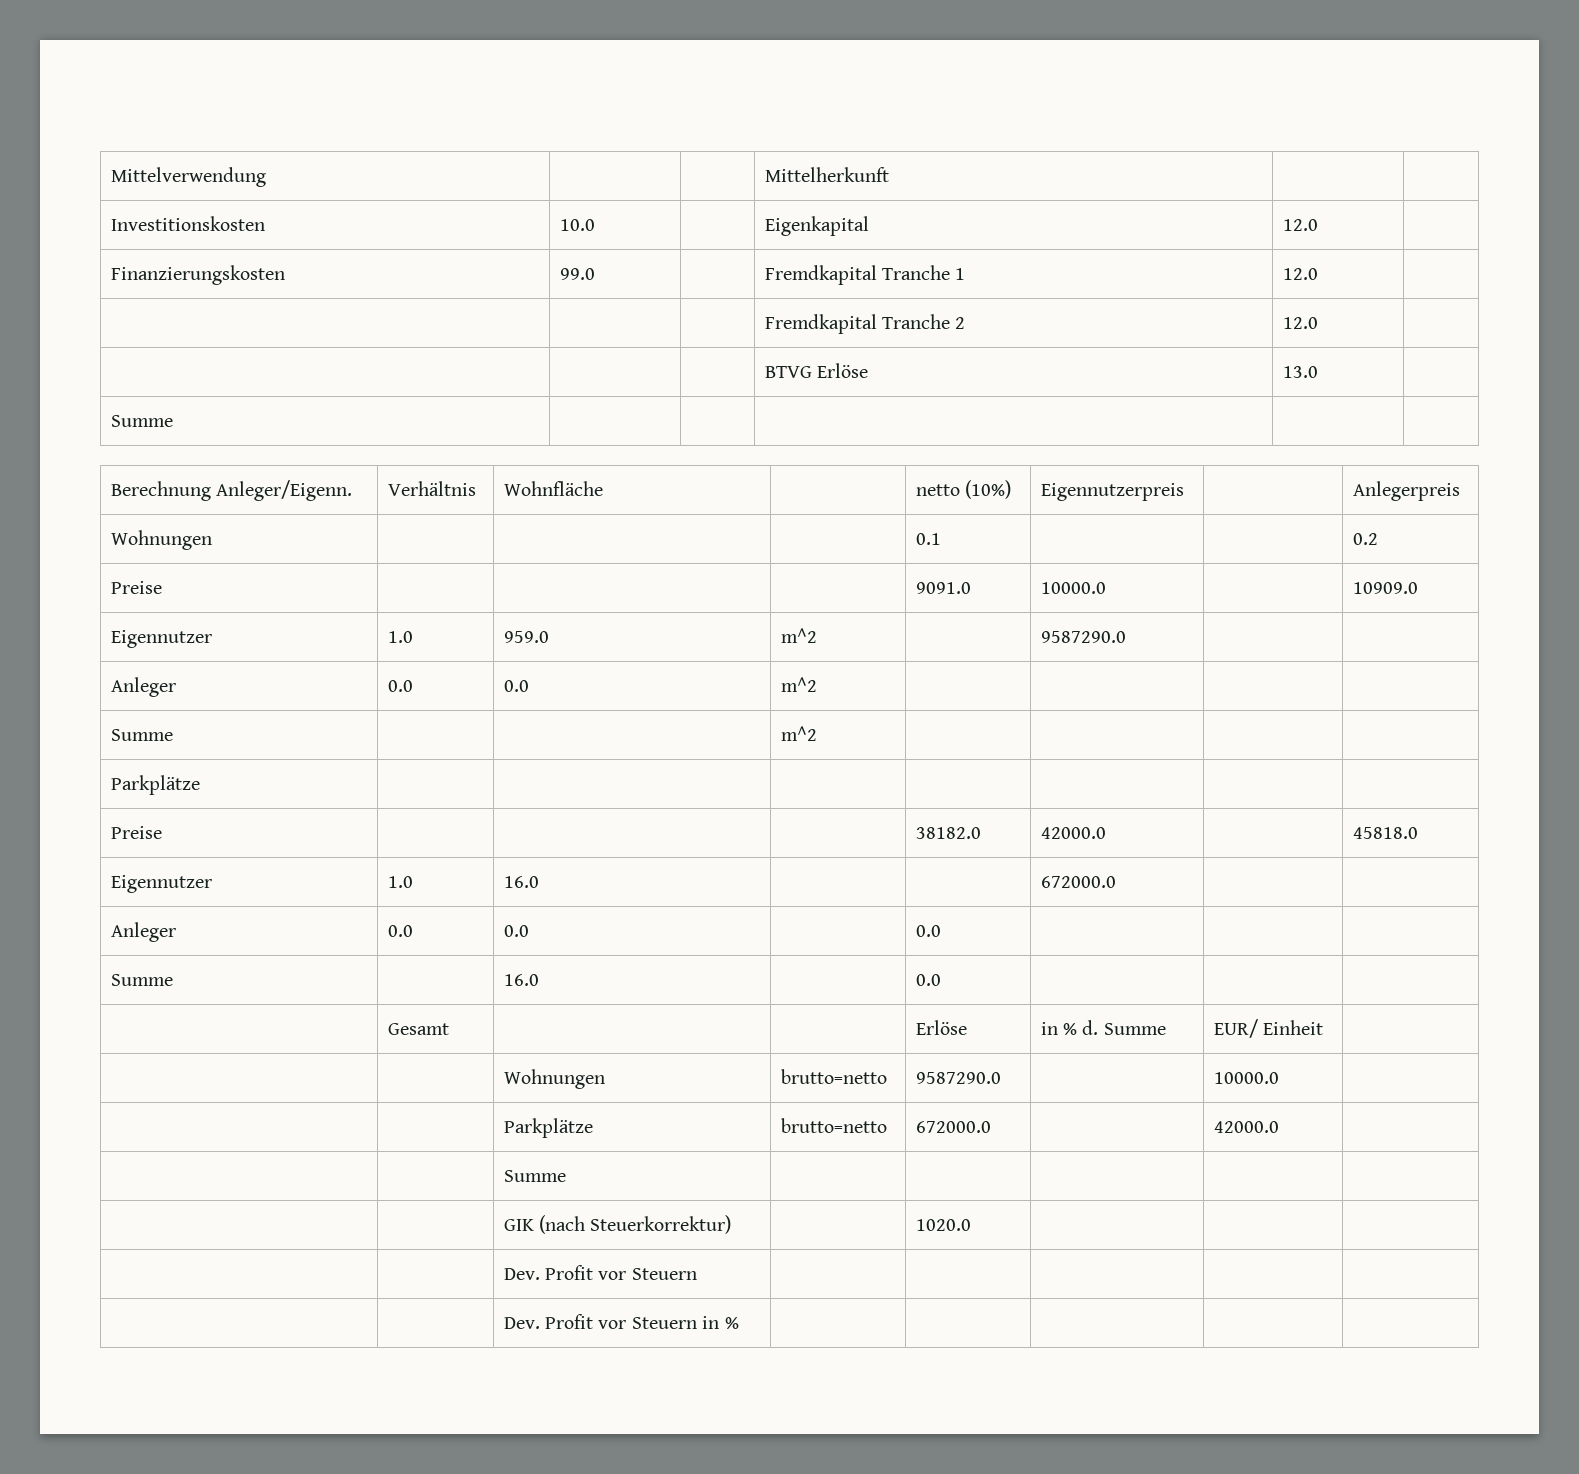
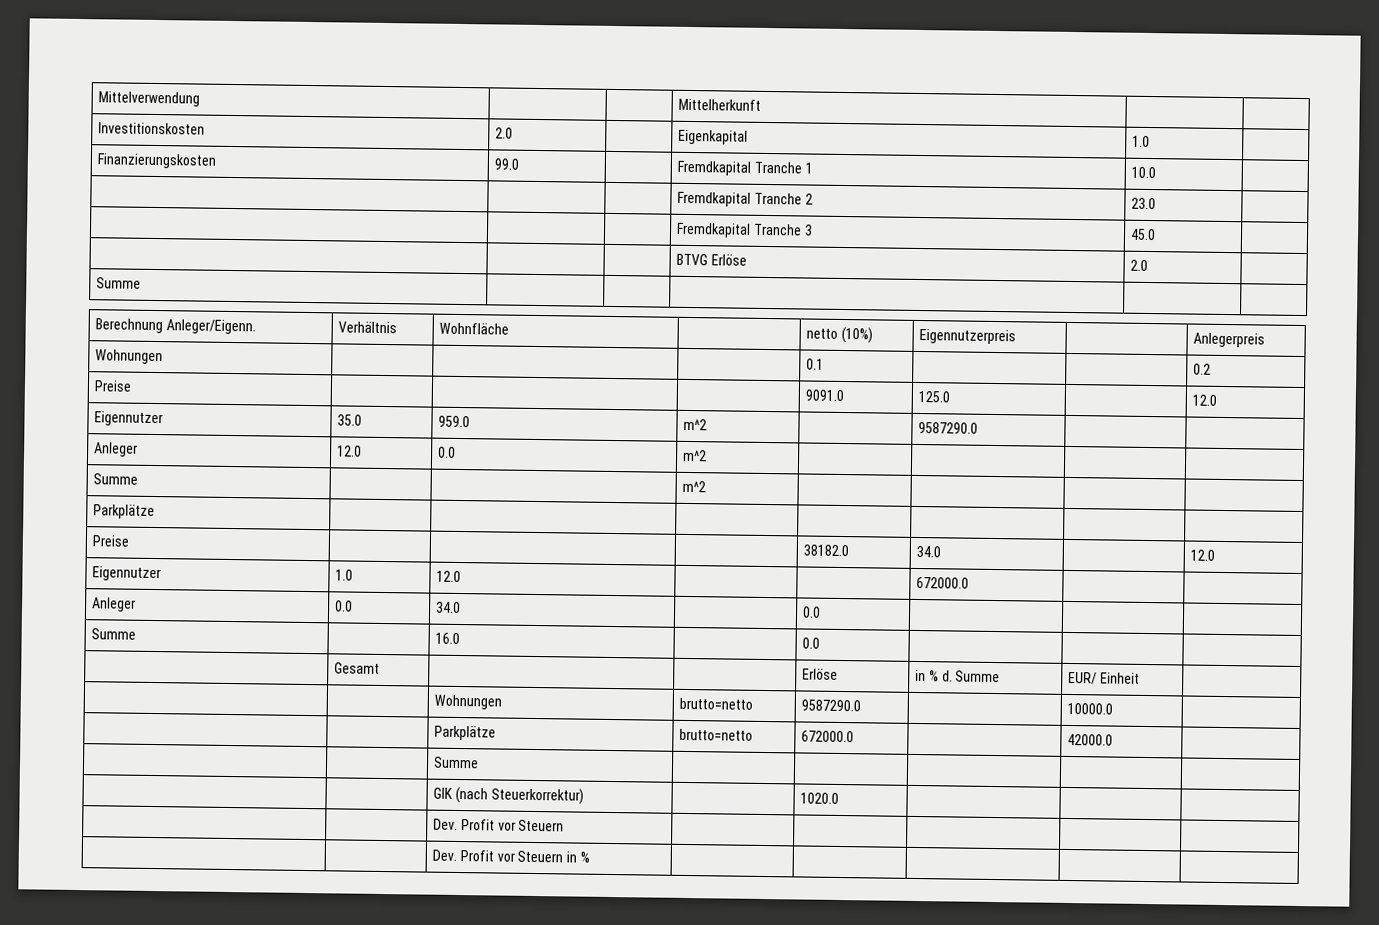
- Investitionskosten | 10.0 | | Eigenkapital | 12.0 |
+ Investitionskosten | 2.0 | | Eigenkapital | 1.0 |
- Finanzierungskosten | 99.0 | | Fremdkapital Tranche 1 | 12.0 |
+ Finanzierungskosten | 99.0 | | Fremdkapital Tranche 1 | 10.0 |
- | | | Fremdkapital Tranche 2 | 12.0 |
+ | | | Fremdkapital Tranche 2 | 23.0 |
+ | | | Fremdkapital Tranche 3 | 45.0 |
- | | | BTVG Erlöse | 13.0 |
+ | | | BTVG Erlöse | 2.0 |
- Preise | | | | 9091.0 | 10000.0 | | 10909.0
- Eigennutzer | 1.0 | 959.0 | m^2 | | 9587290.0 | |
+ Preise | | | | 9091.0 | 125.0 | | 12.0
+ Eigennutzer | 35.0 | 959.0 | m^2 | | 9587290.0 | |
- Anleger | 0.0 | 0.0 | m^2 | | | |
+ Anleger | 12.0 | 0.0 | m^2 | | | |
- Preise | | | | 38182.0 | 42000.0 | | 45818.0
- Eigennutzer | 1.0 | 16.0 | | | 672000.0 | |
+ Preise | | | | 38182.0 | 34.0 | | 12.0
+ Eigennutzer | 1.0 | 12.0 | | | 672000.0 | |
- Anleger | 0.0 | 0.0 | | 0.0 | | |
+ Anleger | 0.0 | 34.0 | | 0.0 | | |

